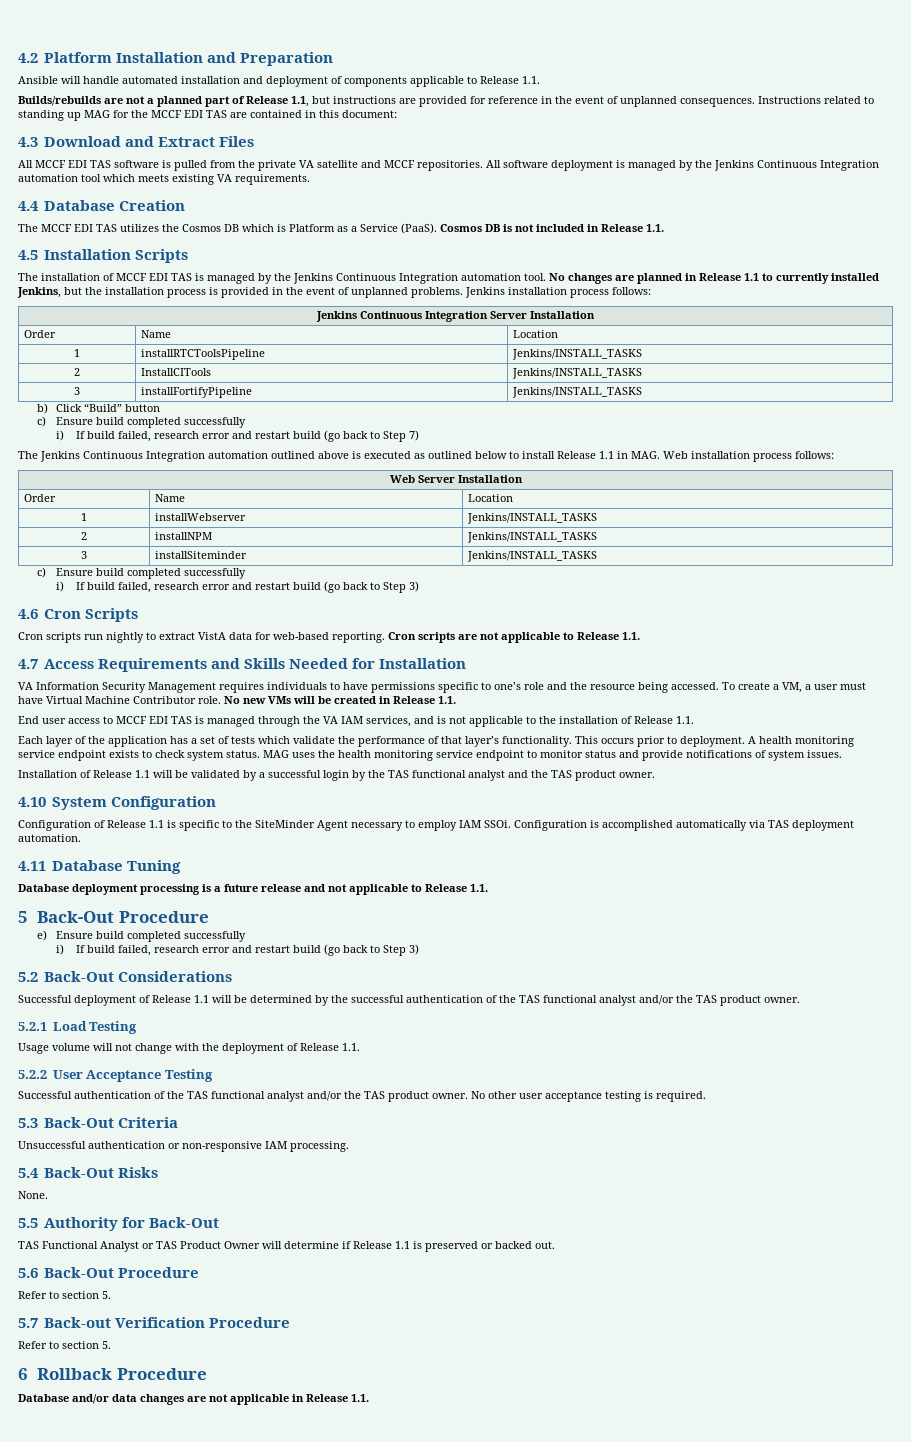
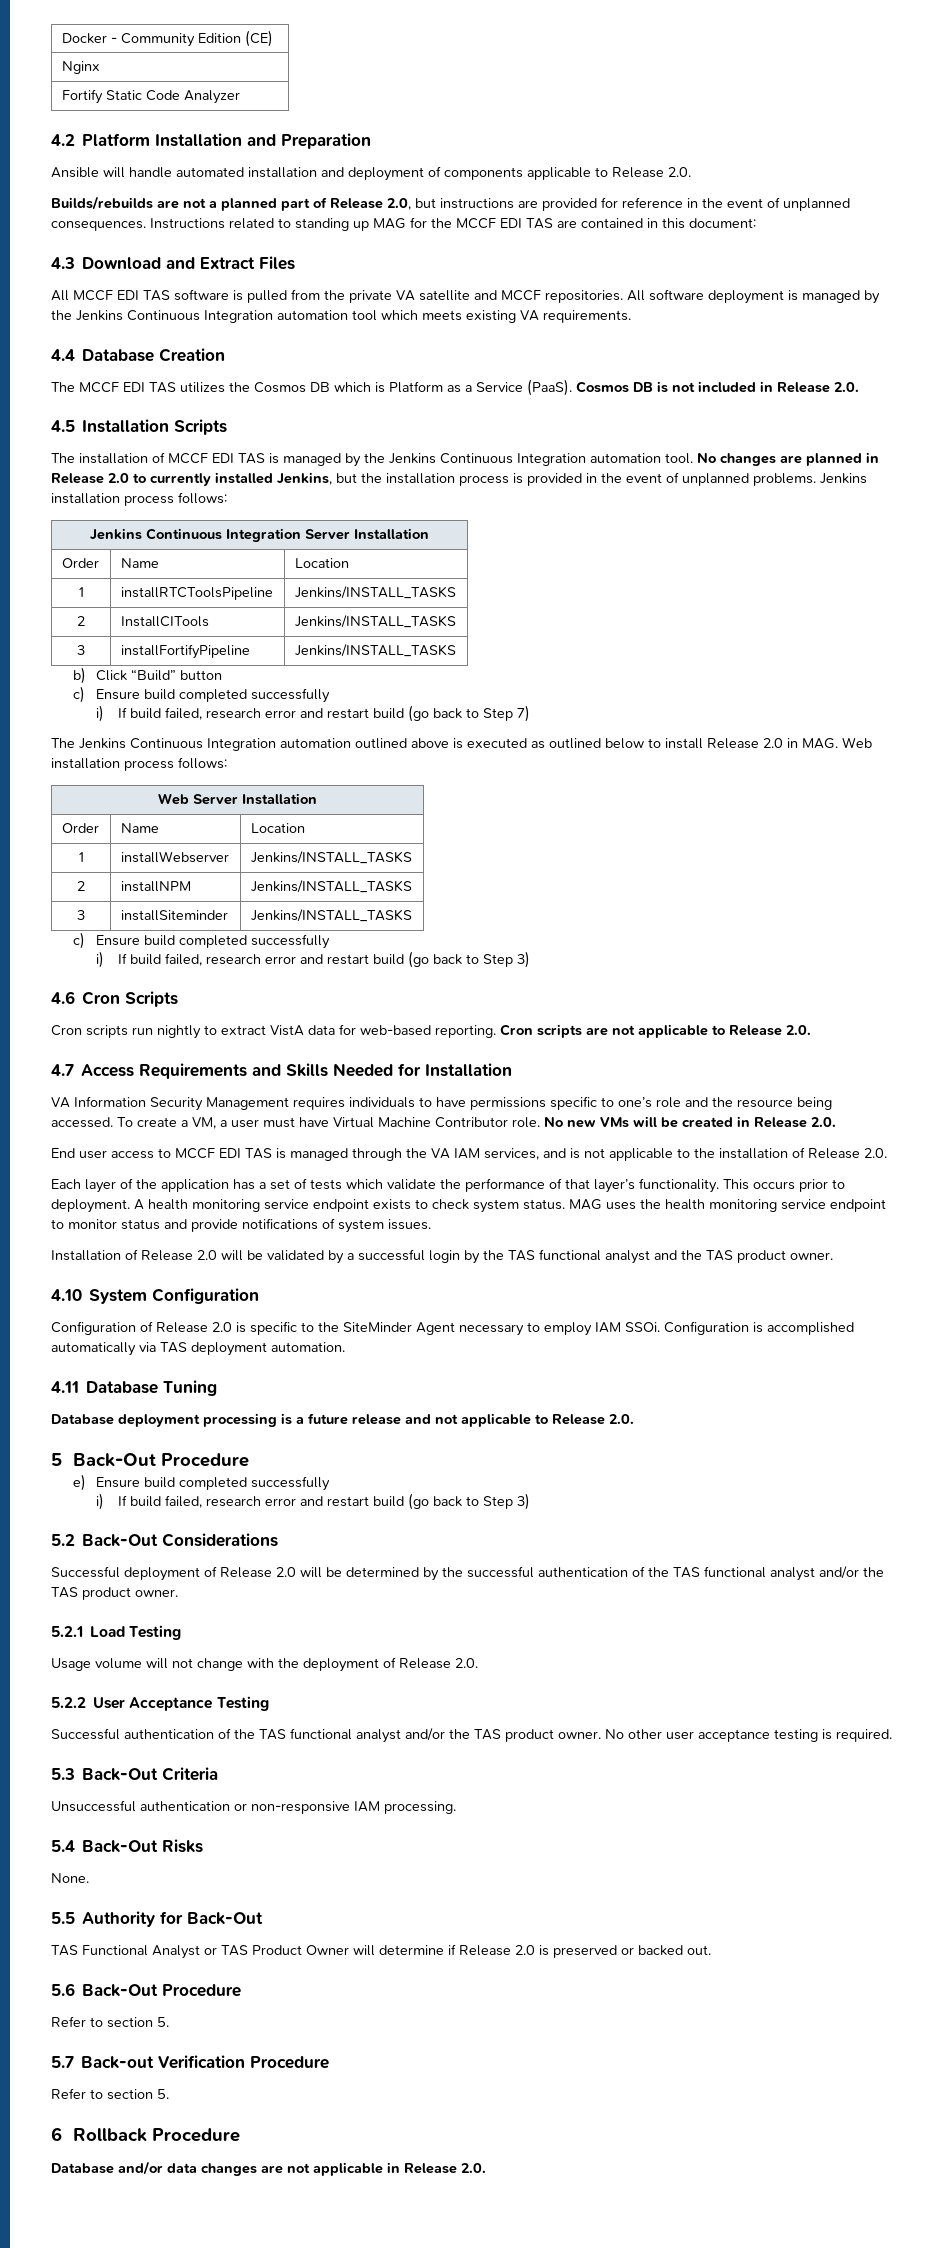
+ Docker - Community Edition (CE)
+ Nginx
+ Fortify Static Code Analyzer
- Ansible will handle automated installation and deployment of components applicable to Release 1.1.
+ Ansible will handle automated installation and deployment of components applicable to Release 2.0.
- Builds/rebuilds are not a planned part of Release 1.1, but instructions are provided for reference in the event of unplanned consequences.
+ Builds/rebuilds are not a planned part of Release 2.0, but instructions are provided for reference in the event of unplanned consequences.
- Cosmos DB is not included in Release 1.1.
+ Cosmos DB is not included in Release 2.0.
- No changes are planned in Release 1.1 to currently installed Jenkins, but the installation process is provided in the event of unplanned problems.
+ No changes are planned in Release 2.0 to currently installed Jenkins, but the installation process is provided in the event of unplanned problems.
- The Jenkins Continuous Integration automation outlined above is executed as outlined below to install Release 1.1 in MAG. Web installation process follows:
+ The Jenkins Continuous Integration automation outlined above is executed as outlined below to install Release 2.0 in MAG. Web installation process follows:
- Cron scripts are not applicable to Release 1.1.
+ Cron scripts are not applicable to Release 2.0.
- No new VMs will be created in Release 1.1.
+ No new VMs will be created in Release 2.0.
- End user access to MCCF EDI TAS is managed through the VA IAM services, and is not applicable to the installation of Release 1.1.
+ End user access to MCCF EDI TAS is managed through the VA IAM services, and is not applicable to the installation of Release 2.0.
- Installation of Release 1.1 will be validated by a successful login by the TAS functional analyst and the TAS product owner.
+ Installation of Release 2.0 will be validated by a successful login by the TAS functional analyst and the TAS product owner.
- Configuration of Release 1.1 is specific to the SiteMinder Agent necessary to employ IAM SSOi.
+ Configuration of Release 2.0 is specific to the SiteMinder Agent necessary to employ IAM SSOi.
- Database deployment processing is a future release and not applicable to Release 1.1.
+ Database deployment processing is a future release and not applicable to Release 2.0.
- Successful deployment of Release 1.1 will be determined by the successful authentication of the TAS functional analyst and/or the TAS product owner.
+ Successful deployment of Release 2.0 will be determined by the successful authentication of the TAS functional analyst and/or the TAS product owner.
- Usage volume will not change with the deployment of Release 1.1.
+ Usage volume will not change with the deployment of Release 2.0.
- TAS Functional Analyst or TAS Product Owner will determine if Release 1.1 is preserved or backed out.
+ TAS Functional Analyst or TAS Product Owner will determine if Release 2.0 is preserved or backed out.
- Database and/or data changes are not applicable in Release 1.1.
+ Database and/or data changes are not applicable in Release 2.0.

